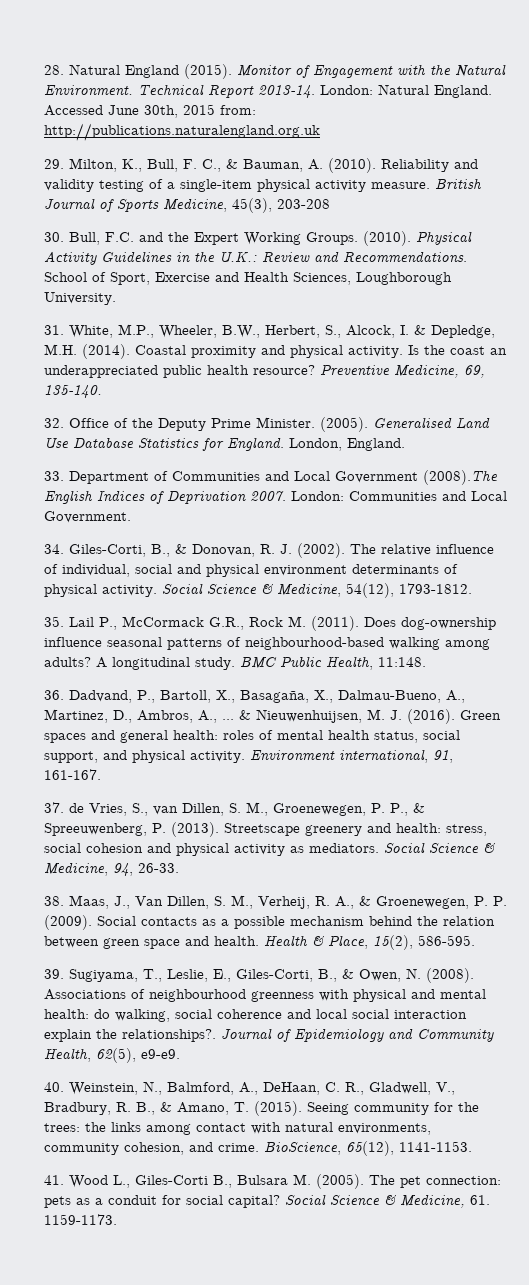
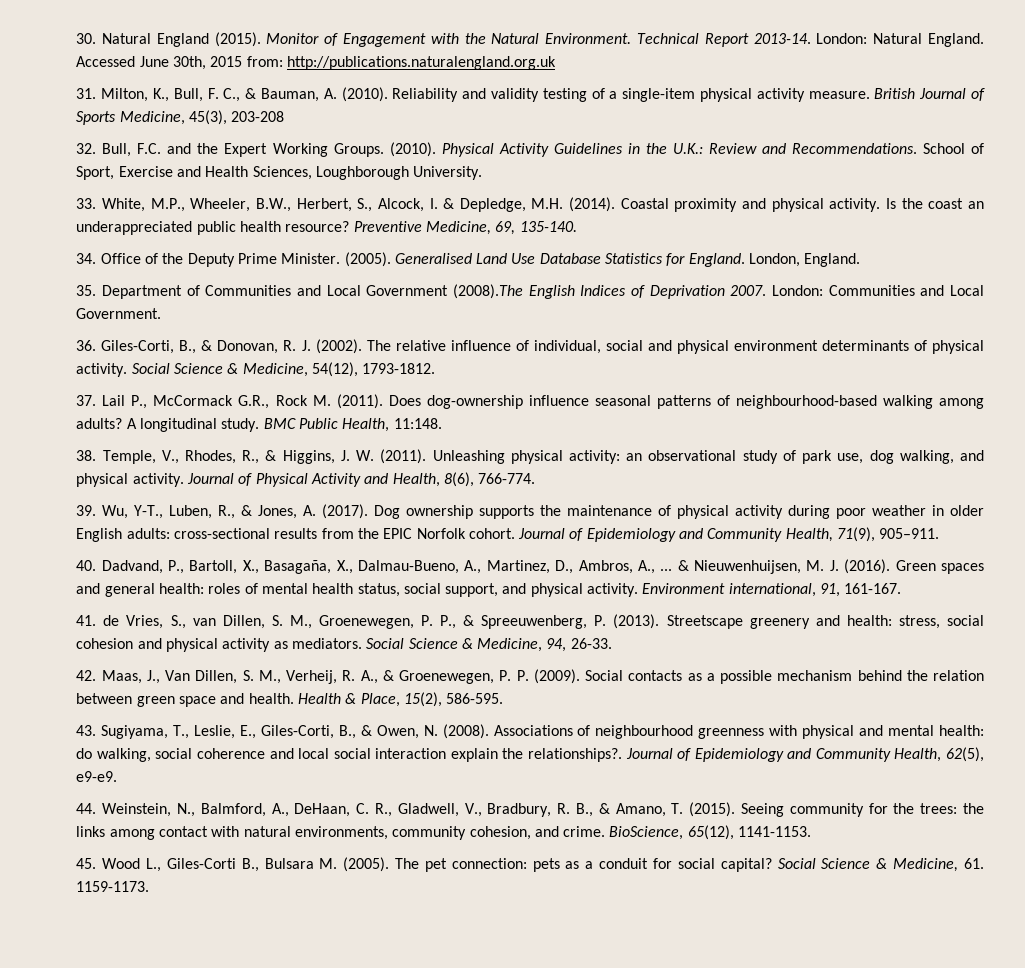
- 28. Natural England (2015).
+ 30. Natural England (2015).
- 29. Milton, K., Bull, F. C., & Bauman, A. (2010).
+ 31. Milton, K., Bull, F. C., & Bauman, A. (2010).
- 30. Bull, F.C. and the Expert Working Groups.
+ 32. Bull, F.C. and the Expert Working Groups.
- 31. White, M.P., Wheeler, B.W., Herbert, S., Alcock, I. & Depledge, M.H. (2014).
+ 33. White, M.P., Wheeler, B.W., Herbert, S., Alcock, I. & Depledge, M.H. (2014).
- 32. Office of the Deputy Prime Minister.
+ 34. Office of the Deputy Prime Minister.
- 33. Department of Communities and Local Government (2008).The English Indices of Deprivation 2007.
+ 35. Department of Communities and Local Government (2008).The English Indices of Deprivation 2007.
- 34. Giles-Corti, B., & Donovan, R. J. (2002).
+ 36. Giles-Corti, B., & Donovan, R. J. (2002).
- 35. Lail P., McCormack G.R., Rock M. (2011).
+ 37. Lail P., McCormack G.R., Rock M. (2011).
- 36. Dadvand, P., Bartoll, X., Basagaña, X., Dalmau-Bueno, A., Martinez, D., Ambros, A., ...
+ 38. Temple, V., Rhodes, R., & Higgins, J. W. (2011). Unleashing physical activity: an observational study of park use, dog walking, and physical activity. Journal of Physical Activity and Health, 8(6), 766-774.
+ 39. Wu, Y-T., Luben, R., & Jones, A. (2017). Dog ownership supports the maintenance of physical activity during poor weather in older English adults: cross-sectional results from the EPIC Norfolk cohort. Journal of Epidemiology and Community Health, 71(9), 905–911.
+ 40. Dadvand, P., Bartoll, X., Basagaña, X., Dalmau-Bueno, A., Martinez, D., Ambros, A., ...
- 37. de Vries, S., van Dillen, S. M., Groenewegen, P. P., & Spreeuwenberg, P. (2013).
+ 41. de Vries, S., van Dillen, S. M., Groenewegen, P. P., & Spreeuwenberg, P. (2013).
- 38. Maas, J., Van Dillen, S. M., Verheij, R. A., & Groenewegen, P. P. (2009).
+ 42. Maas, J., Van Dillen, S. M., Verheij, R. A., & Groenewegen, P. P. (2009).
- 39. Sugiyama, T., Leslie, E., Giles-Corti, B., & Owen, N. (2008).
+ 43. Sugiyama, T., Leslie, E., Giles-Corti, B., & Owen, N. (2008).
- 40. Weinstein, N., Balmford, A., DeHaan, C. R., Gladwell, V., Bradbury, R. B., & Amano, T. (2015).
+ 44. Weinstein, N., Balmford, A., DeHaan, C. R., Gladwell, V., Bradbury, R. B., & Amano, T. (2015).
- 41. Wood L., Giles-Corti B., Bulsara M. (2005).
+ 45. Wood L., Giles-Corti B., Bulsara M. (2005).

